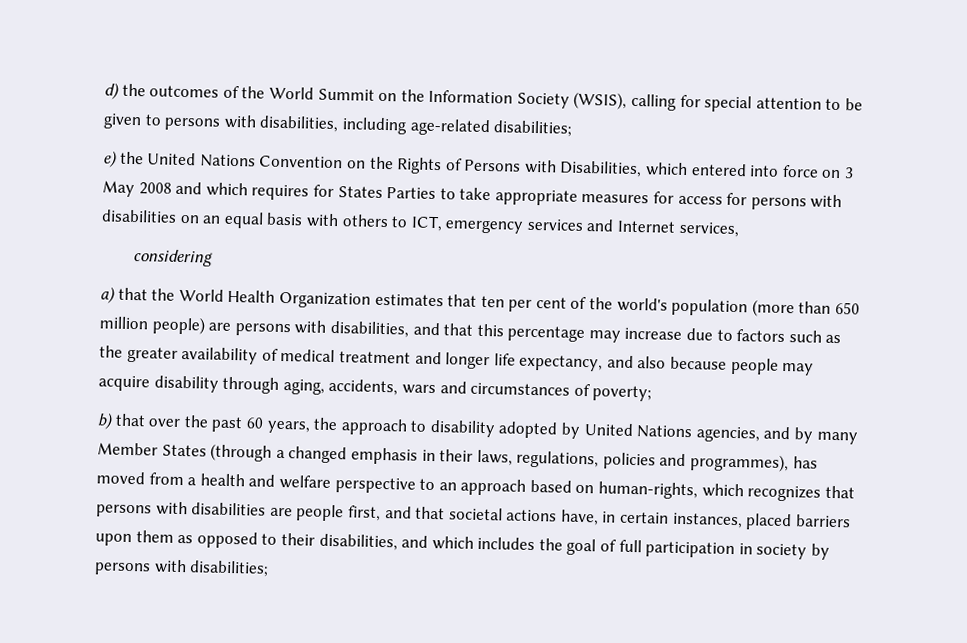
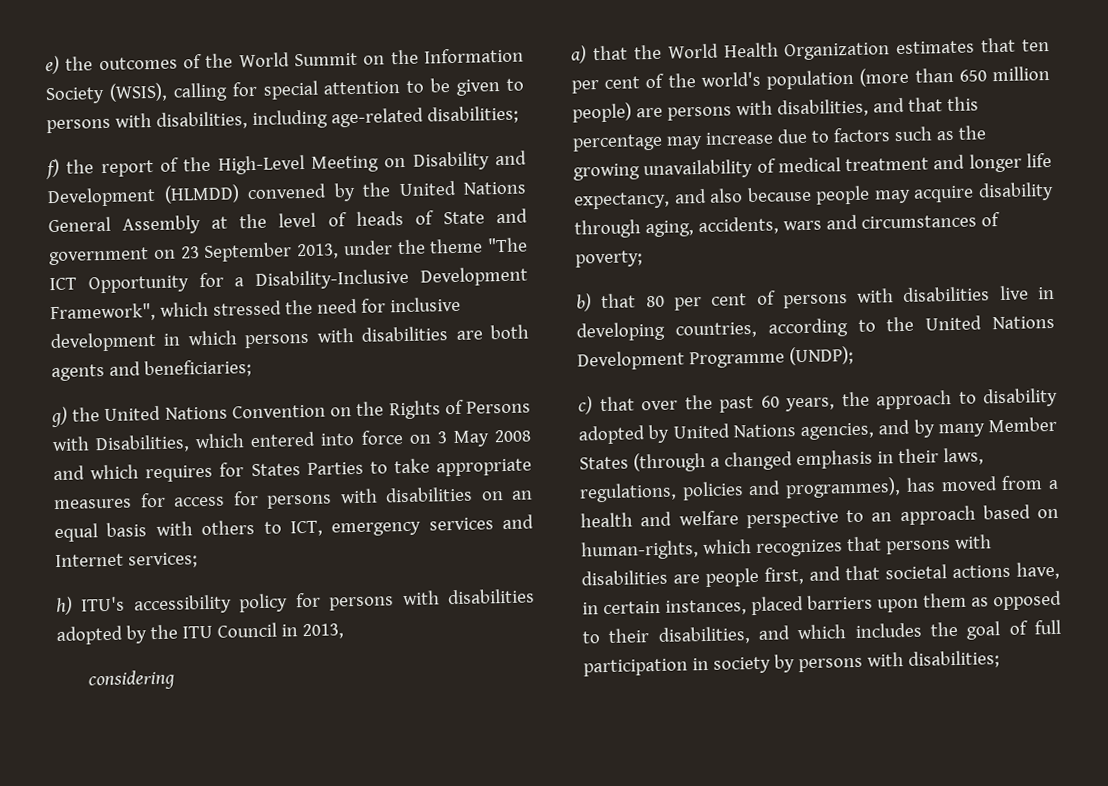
- d) the outcomes of the World Summit on the Information Society (WSIS), calling for special attention to be given to persons with disabilities, including age-related disabilities;
+ e) the outcomes of the World Summit on the Information Society (WSIS), calling for special attention to be given to persons with disabilities, including age-related disabilities;
- e) the United Nations Convention on the Rights of Persons with Disabilities, which entered into force on 3 May 2008 and which requires for States Parties to take appropriate measures for access for persons with disabilities on an equal basis with others to ICT, emergency services and Internet services,
+ f) the report of the High-Level Meeting on Disability and Development (HLMDD) convened by the United Nations General Assembly at the level of heads of State and government on 23 September 2013, under the theme "The ICT Opportunity for a Disability-Inclusive Development Framework", which stressed the need for inclusive development in which persons with disabilities are both agents and beneficiaries;
+ g) the United Nations Convention on the Rights of Persons with Disabilities, which entered into force on 3 May 2008 and which requires for States Parties to take appropriate measures for access for persons with disabilities on an equal basis with others to ICT, emergency services and Internet services;
+ h) ITU's accessibility policy for persons with disabilities adopted by the ITU Council in 2013,
- a) that the World Health Organization estimates that ten per cent of the world's population (more than 650 million people) are persons with disabilities, and that this percentage may increase due to factors such as the greater availability of medical treatment and longer life expectancy, and also because people may acquire disability through aging, accidents, wars and circumstances of poverty;
+ a) that the World Health Organization estimates that ten per cent of the world's population (more than 650 million people) are persons with disabilities, and that this percentage may increase due to factors such as the growing unavailability of medical treatment and longer life expectancy, and also because people may acquire disability through aging, accidents, wars and circumstances of poverty;
- b) that over the past 60 years, the approach to disability adopted by United Nations agencies, and by many Member States (through a changed emphasis in their laws, regulations, policies and programmes), has moved from a health and welfare perspective to an approach based on human-rights, which recognizes that persons with disabilities are people first, and that societal actions have, in certain instances, placed barriers upon them as opposed to their disabilities, and which includes the goal of full participation in society by persons with disabilities;
+ b) that 80 per cent of persons with disabilities live in developing countries, according to the United Nations Development Programme (UNDP);
+ c) that over the past 60 years, the approach to disability adopted by United Nations agencies, and by many Member States (through a changed emphasis in their laws, regulations, policies and programmes), has moved from a health and welfare perspective to an approach based on human-rights, which recognizes that persons with disabilities are people first, and that societal actions have, in certain instances, placed barriers upon them as opposed to their disabilities, and which includes the goal of full participation in society by persons with disabilities;

